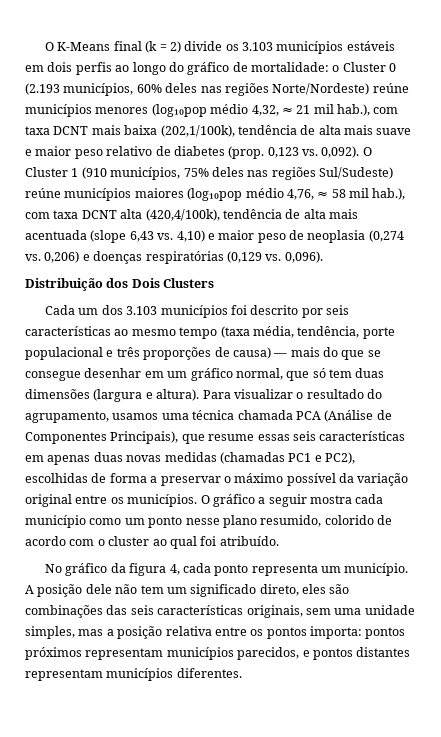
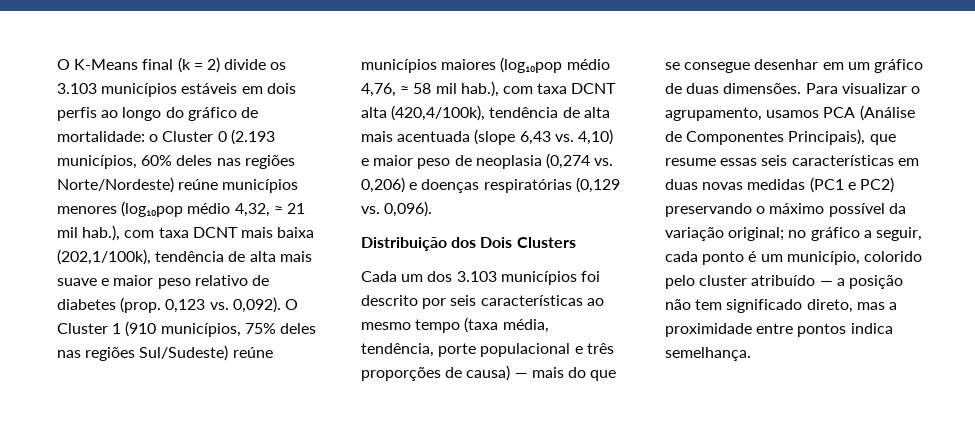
- Cada um dos 3.103 municípios foi descrito por seis características ao mesmo tempo (taxa média, tendência, porte populacional e três proporções de causa) — mais do que se consegue desenhar em um gráfico normal, que só tem duas dimensões (largura e altura). Para visualizar o resultado do agrupamento, usamos uma técnica chamada PCA (Análise de Componentes Principais), que resume essas seis características em apenas duas novas medidas (chamadas PC1 e PC2), escolhidas de forma a preservar o máximo possível da variação original entre os municípios. O gráfico a seguir mostra cada município como um ponto nesse plano resumido, colorido de acordo com o cluster ao qual foi atribuído.
- No gráfico da figura 4, cada ponto representa um município. A posição dele não tem um significado direto, eles são combinações das seis características originais, sem uma unidade simples, mas a posição relativa entre os pontos importa: pontos próximos representam municípios parecidos, e pontos distantes representam municípios diferentes.
+ Cada um dos 3.103 municípios foi descrito por seis características ao mesmo tempo (taxa média, tendência, porte populacional e três proporções de causa) — mais do que se consegue desenhar em um gráfico de duas dimensões. Para visualizar o agrupamento, usamos PCA (Análise de Componentes Principais), que resume essas seis características em duas novas medidas (PC1 e PC2) preservando o máximo possível da variação original; no gráfico a seguir, cada ponto é um município, colorido pelo cluster atribuído — a posição não tem significado direto, mas a proximidade entre pontos indica semelhança.

